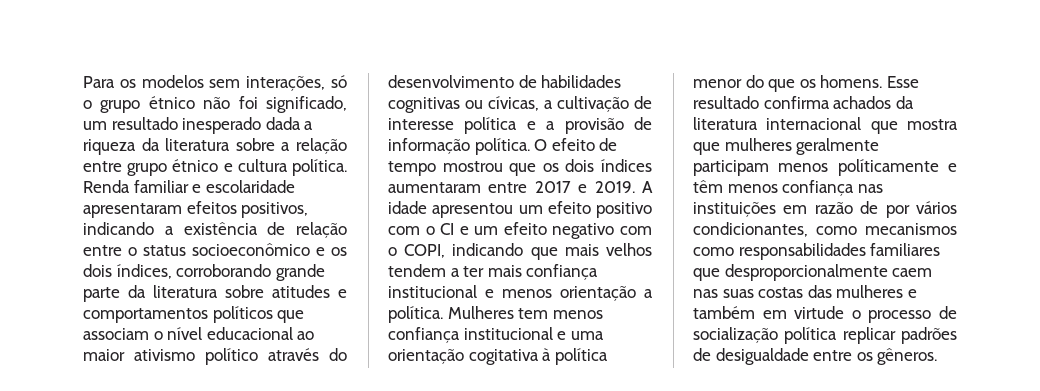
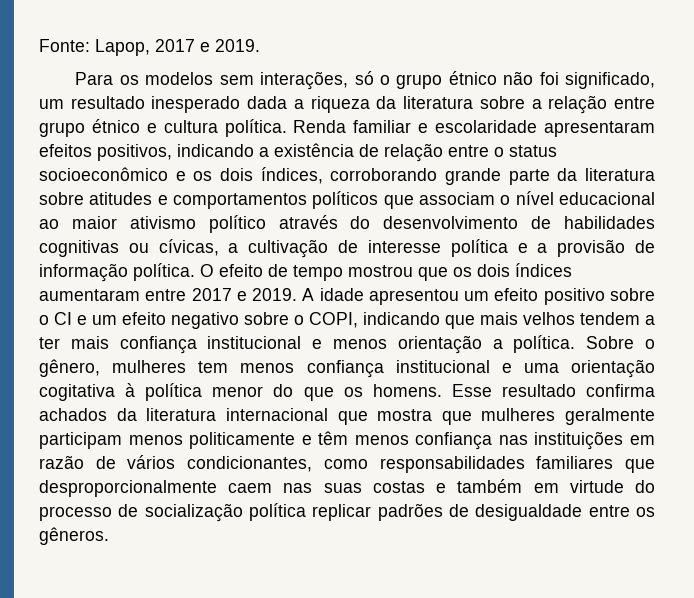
+ Fonte: Lapop, 2017 e 2019.
- A idade apresentou um efeito positivo com o CI e um efeito negativo com o COPI, indicando que mais velhos tendem a ter mais confiança institucional e menos orientação a política.
+ A idade apresentou um efeito positivo sobre o CI e um efeito negativo sobre o COPI, indicando que mais velhos tendem a ter mais confiança institucional e menos orientação a política.
- Mulheres tem menos confiança institucional e uma orientação cogitativa à política menor do que os homens.
+ Sobre o gênero, mulheres tem menos confiança institucional e uma orientação cogitativa à política menor do que os homens.
- Esse resultado confirma achados da literatura internacional que mostra que mulheres geralmente participam menos políticamente e têm menos confiança nas instituições em razão de por vários condicionantes, como mecanismos como responsabilidades familiares que desproporcionalmente caem nas suas costas das mulheres e também em virtude o processo de socialização política replicar padrões de desigualdade entre os gêneros.
+ Esse resultado confirma achados da literatura internacional que mostra que mulheres geralmente participam menos politicamente e têm menos confiança nas instituições em razão de vários condicionantes, como responsabilidades familiares que desproporcionalmente caem nas suas costas e também em virtude do processo de socialização política replicar padrões de desigualdade entre os gêneros.

